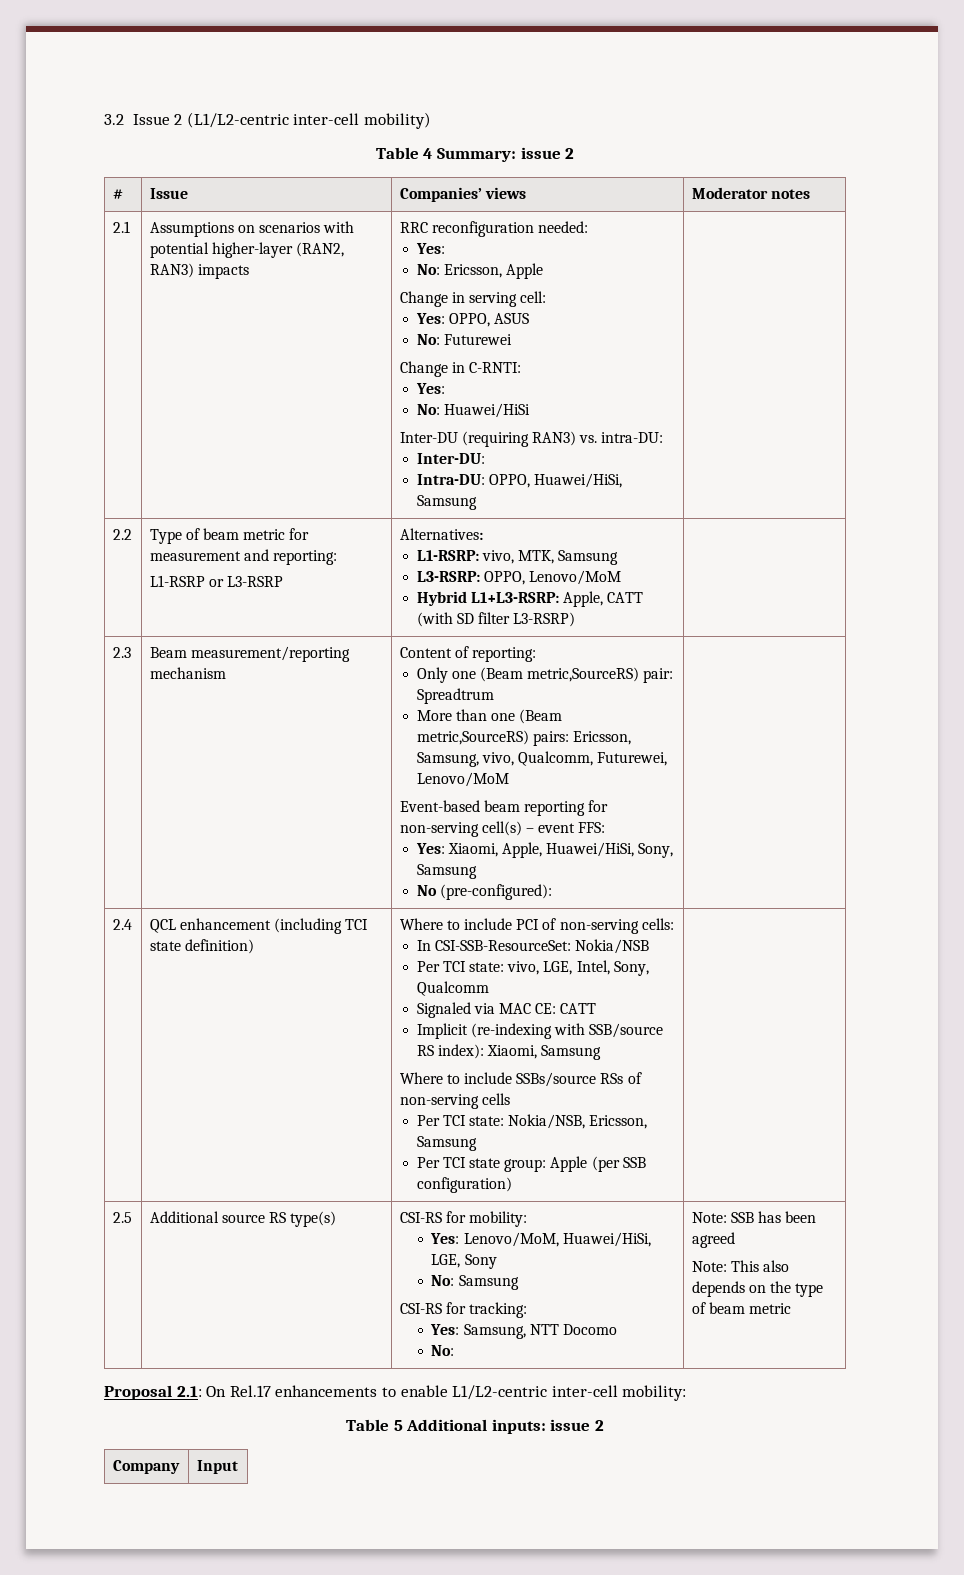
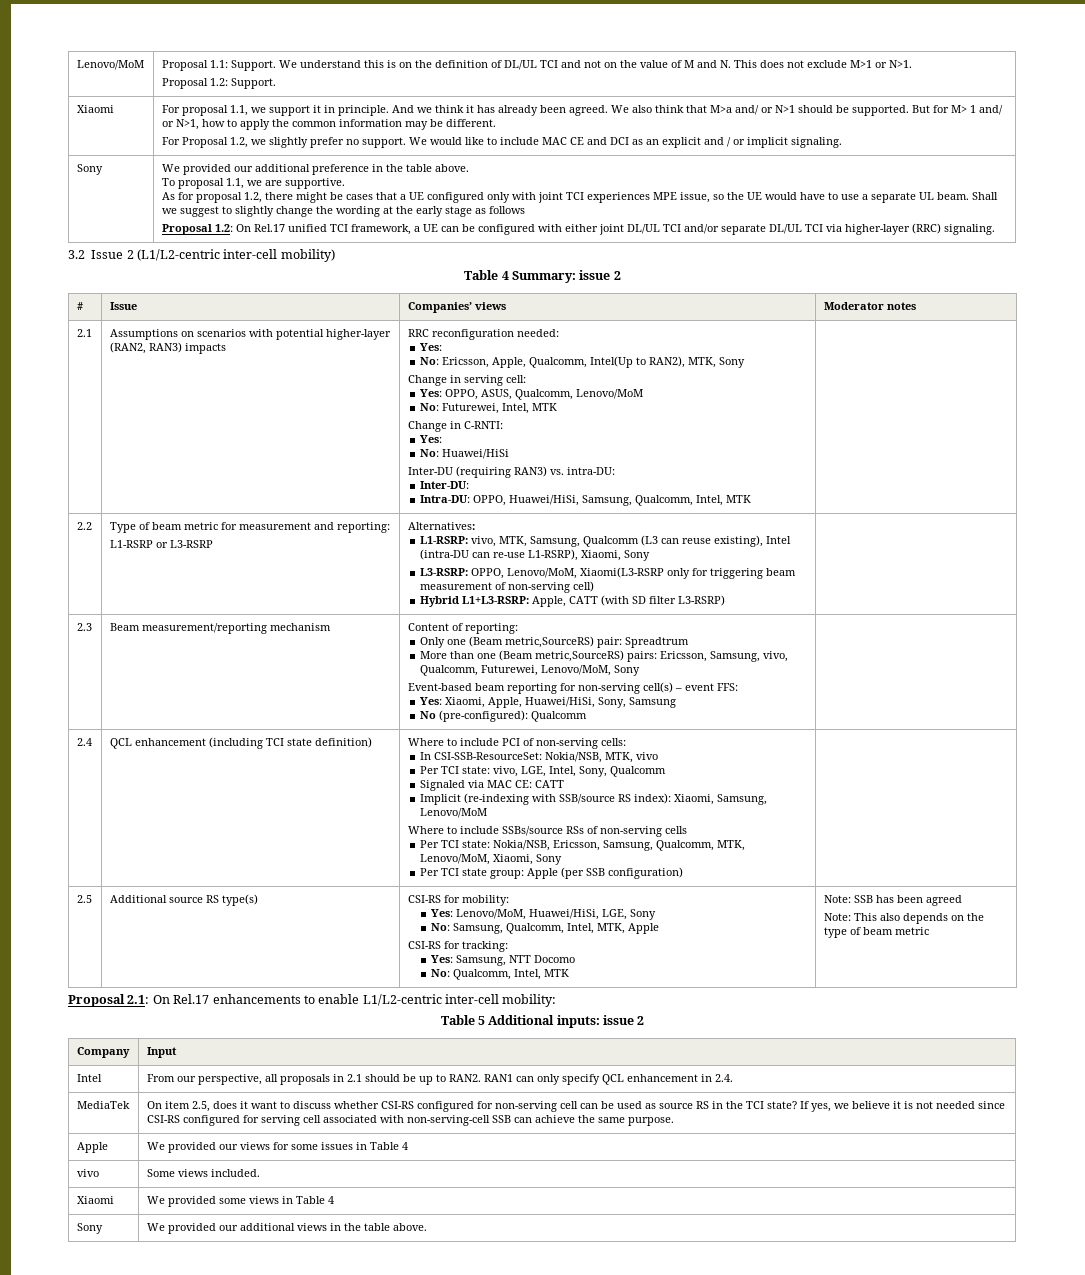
+ Lenovo/MoM | Proposal 1.1: Support. We understand this is on the definition of DL/UL TCI and not on the value of M and N. This does not exclude M>1 or N>1.
+ Proposal 1.2: Support.
+ Xiaomi | For proposal 1.1, we support it in principle. And we think it has already been agreed. We also think that M>a and/ or N>1 should be supported. But for M> 1 and/ or N>1, how to apply the common information may be different.
+ For Proposal 1.2, we slightly prefer no support. We would like to include MAC CE and DCI as an explicit and / or implicit signaling.
+ Sony | We provided our additional preference in the table above.
+ To proposal 1.1, we are supportive.
+ As for proposal 1.2, there might be cases that a UE configured only with joint TCI experiences MPE issue, so the UE would have to use a separate UL beam. Shall we suggest to slightly change the wording at the early stage as follows
+ Proposal 1.2: On Rel.17 unified TCI framework, a UE can be configured with either joint DL/UL TCI and/or separate DL/UL TCI via higher-layer (RRC) signaling.
- No: Ericsson, Apple
+ No: Ericsson, Apple, Qualcomm, Intel(Up to RAN2), MTK, Sony
- Yes: OPPO, ASUS
- No: Futurewei
+ Yes: OPPO, ASUS, Qualcomm, Lenovo/MoM
+ No: Futurewei, Intel, MTK
- Intra-DU: OPPO, Huawei/HiSi, Samsung
+ Intra-DU: OPPO, Huawei/HiSi, Samsung, Qualcomm, Intel, MTK
- L1-RSRP: vivo, MTK, Samsung
- L3-RSRP: OPPO, Lenovo/MoM
+ L1-RSRP: vivo, MTK, Samsung, Qualcomm (L3 can reuse existing), Intel (intra-DU can re-use L1-RSRP), Xiaomi, Sony
+ L3-RSRP: OPPO, Lenovo/MoM, Xiaomi(L3-RSRP only for triggering beam measurement of non-serving cell)
- More than one (Beam metric,SourceRS) pairs: Ericsson, Samsung, vivo, Qualcomm, Futurewei, Lenovo/MoM
+ More than one (Beam metric,SourceRS) pairs: Ericsson, Samsung, vivo, Qualcomm, Futurewei, Lenovo/MoM, Sony
- No (pre-configured):
+ No (pre-configured): Qualcomm
- In CSI-SSB-ResourceSet: Nokia/NSB
+ In CSI-SSB-ResourceSet: Nokia/NSB, MTK, vivo
- Implicit (re-indexing with SSB/source RS index): Xiaomi, Samsung
+ Implicit (re-indexing with SSB/source RS index): Xiaomi, Samsung, Lenovo/MoM
- Per TCI state: Nokia/NSB, Ericsson, Samsung
+ Per TCI state: Nokia/NSB, Ericsson, Samsung, Qualcomm, MTK, Lenovo/MoM, Xiaomi, Sony
- No: Samsung
+ No: Samsung, Qualcomm, Intel, MTK, Apple
  Yes: Samsung, NTT Docomo
- No:
+ No: Qualcomm, Intel, MTK
+ Intel | From our perspective, all proposals in 2.1 should be up to RAN2. RAN1 can only specify QCL enhancement in 2.4.
+ MediaTek | On item 2.5, does it want to discuss whether CSI-RS configured for non-serving cell can be used as source RS in the TCI state? If yes, we believe it is not needed since CSI-RS configured for serving cell associated with non-serving-cell SSB can achieve the same purpose.
+ Apple | We provided our views for some issues in Table 4
+ vivo | Some views included.
+ Xiaomi | We provided some views in Table 4
+ Sony | We provided our additional views in the table above.

